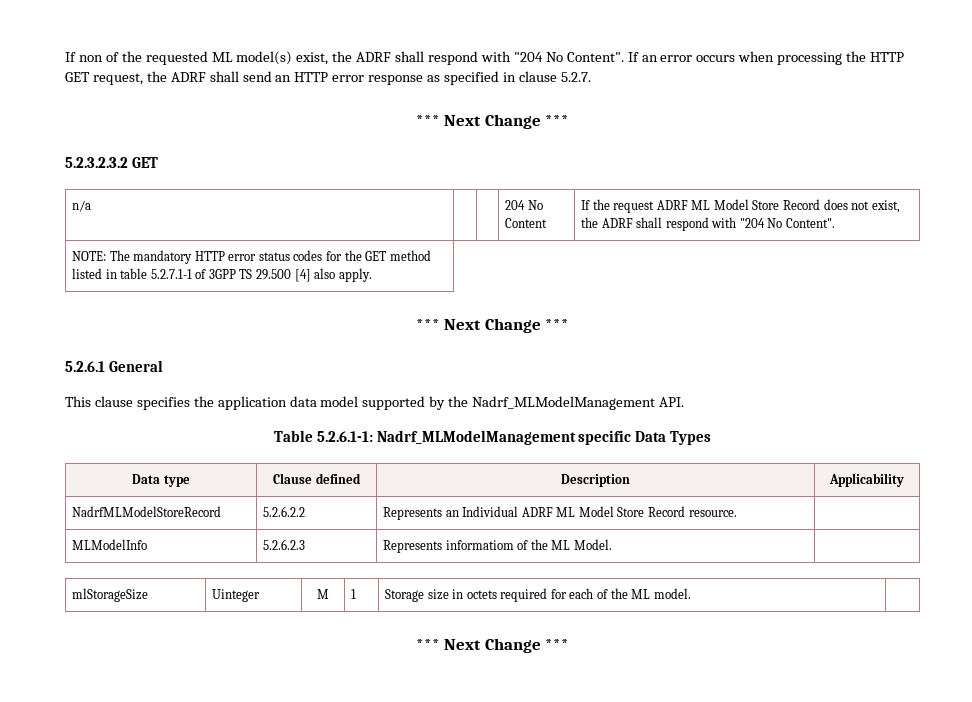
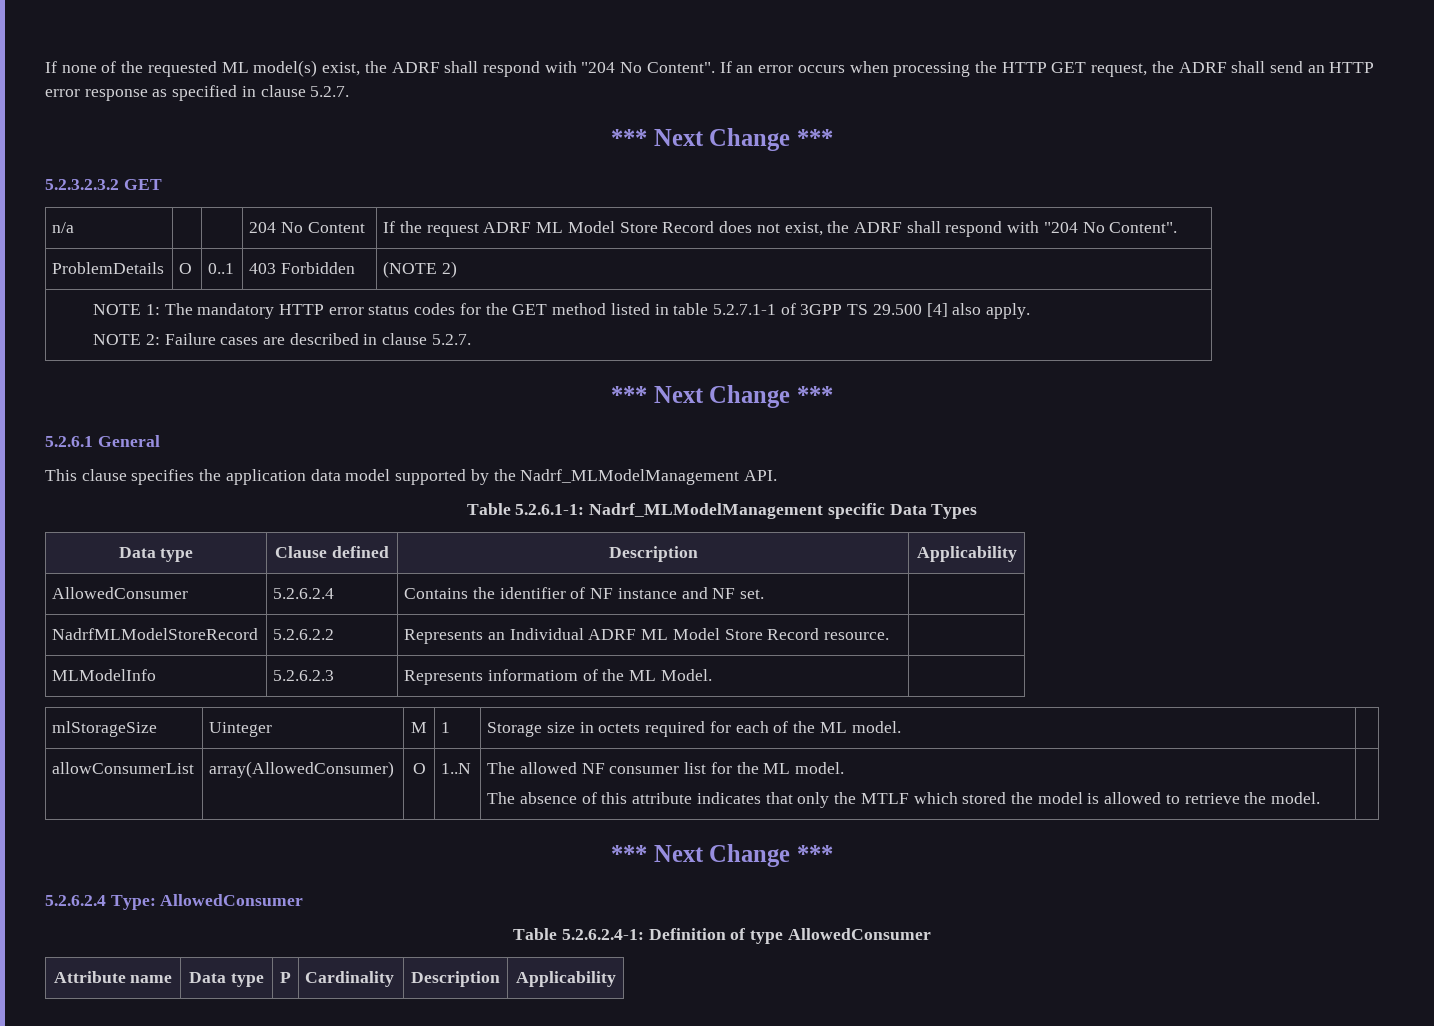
- If non of the requested ML model(s) exist, the ADRF shall respond with "204 No Content".
+ If none of the requested ML model(s) exist, the ADRF shall respond with "204 No Content".
- NOTE: The mandatory HTTP error status codes for the GET method listed in table 5.2.7.1-1 of 3GPP TS 29.500 [4] also apply.
+ ProblemDetails | O | 0..1 | 403 Forbidden | (NOTE 2)
+ NOTE 1: The mandatory HTTP error status codes for the GET method listed in table 5.2.7.1-1 of 3GPP TS 29.500 [4] also apply.
+ NOTE 2: Failure cases are described in clause 5.2.7.
+ AllowedConsumer | 5.2.6.2.4 | Contains the identifier of NF instance and NF set. |
  mlStorageSize | Uinteger | M | 1 | Storage size in octets required for each of the ML model. |
+ allowConsumerList | array(AllowedConsumer) | O | 1..N | The allowed NF consumer list for the ML model.
+ The absence of this attribute indicates that only the MTLF which stored the model is allowed to retrieve the model. |
  *** Next Change ***
+ 5.2.6.2.4 Type: AllowedConsumer
+ Table 5.2.6.2.4-1: Definition of type AllowedConsumer
+ Attribute name | Data type | P | Cardinality | Description | Applicability

